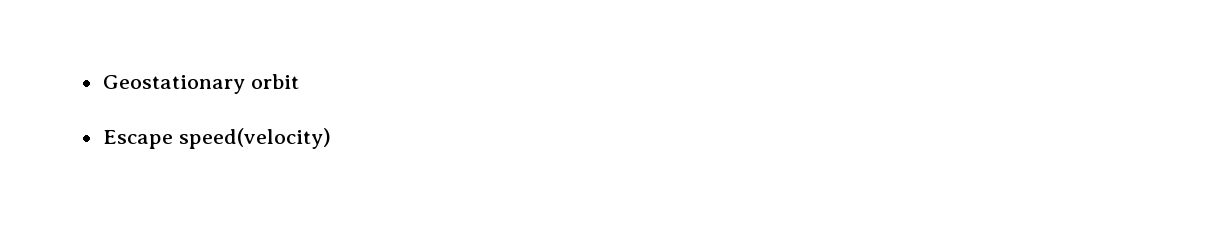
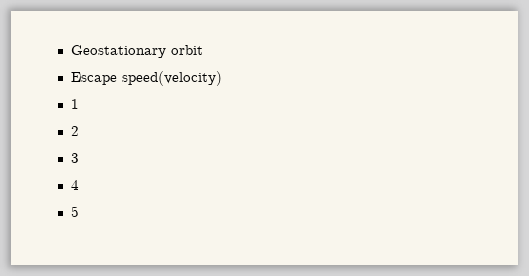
+ 1
+ 2
+ 3
+ 4
+ 5

